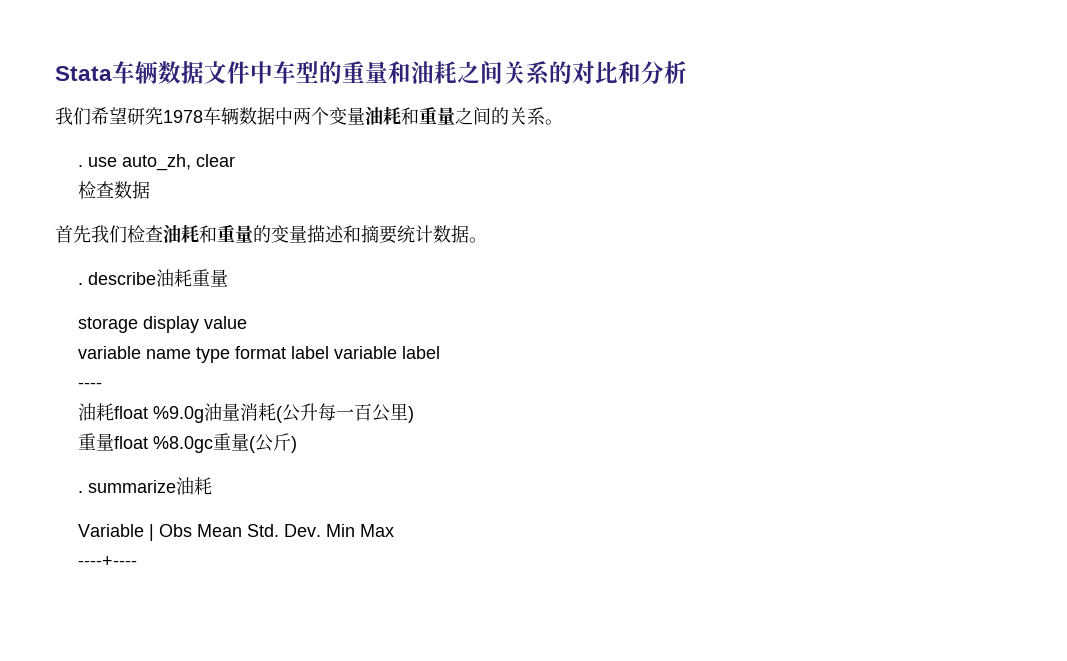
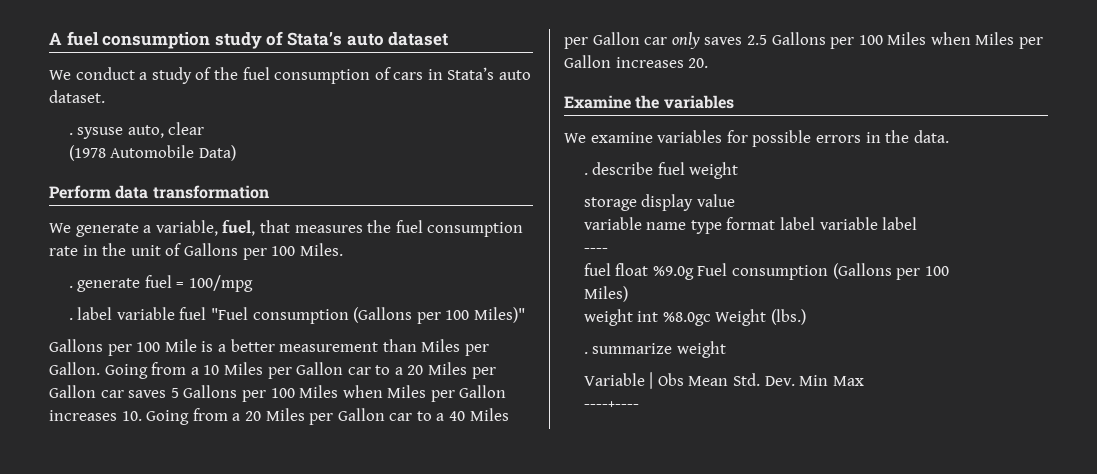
- Stata车辆数据文件中车型的重量和油耗之间关系的对比和分析
- 我们希望研究1978车辆数据中两个变量油耗和重量之间的关系。
- . use auto_zh, clear
+ A fuel consumption study of Stata’s auto dataset
+ We conduct a study of the fuel consumption of cars in Stata’s auto dataset.
+ . sysuse auto, clear
- 检查数据
- 首先我们检查油耗和重量的变量描述和摘要统计数据。
+ (1978 Automobile Data)
+ Perform data transformation
+ We generate a variable, fuel, that measures the fuel consumption rate in the unit of Gallons per 100 Miles.
+ . generate fuel = 100/mpg
+ . label variable fuel "Fuel consumption (Gallons per 100 Miles)"
+ Gallons per 100 Mile is a better measurement than Miles per Gallon. Going from a 10 Miles per Gallon car to a 20 Miles per Gallon car saves 5 Gallons per 100 Miles when Miles per Gallon increases 10. Going from a 20 Miles per Gallon car to a 40 Miles per Gallon car only saves 2.5 Gallons per 100 Miles when Miles per Gallon increases 20.
+ Examine the variables
+ We examine variables for possible errors in the data.
- . describe油耗重量
+ . describe fuel weight
- 油耗float %9.0g油量消耗(公升每一百公里)
- 重量float %8.0gc重量(公斤)
+ fuel float %9.0g Fuel consumption (Gallons per 100
+ Miles)
+ weight int %8.0gc Weight (lbs.)
- . summarize油耗
+ . summarize weight

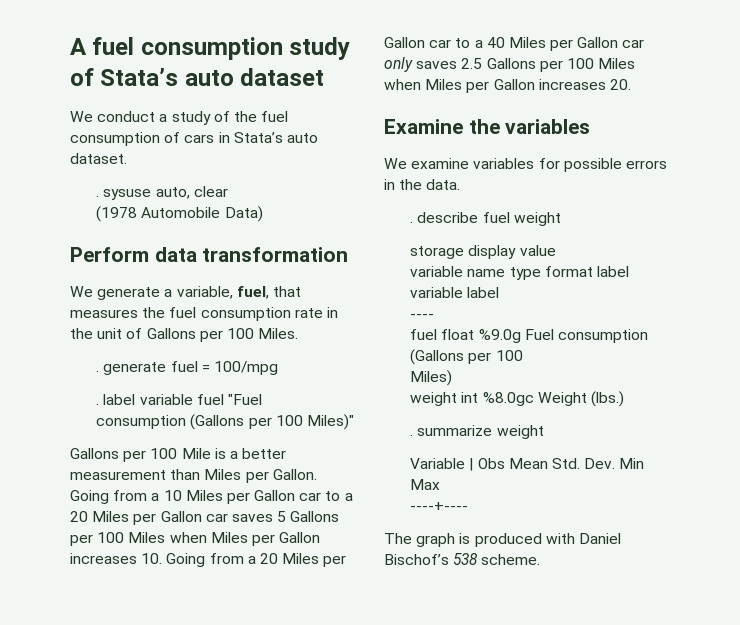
+ The graph is produced with Daniel Bischof’s 538 scheme.

